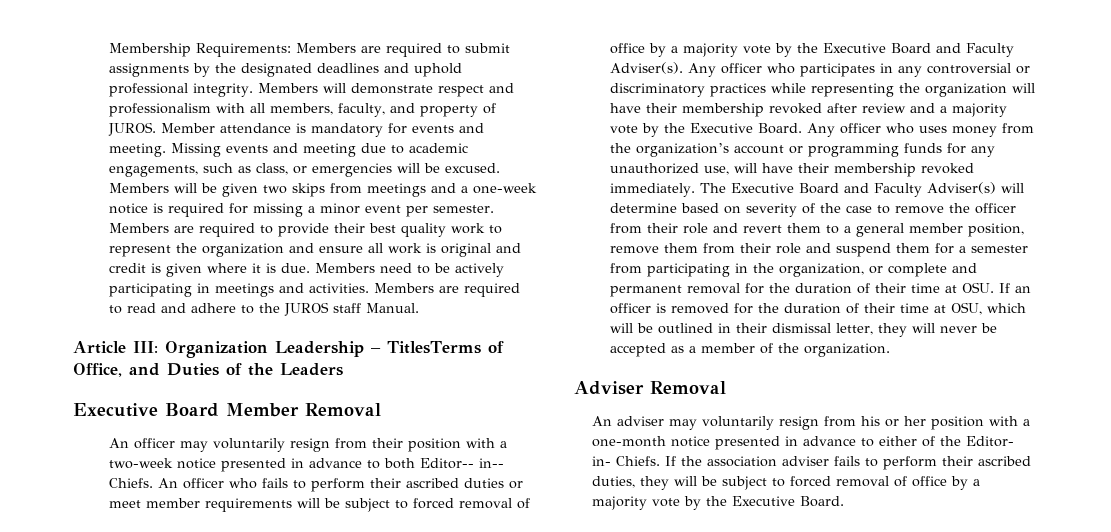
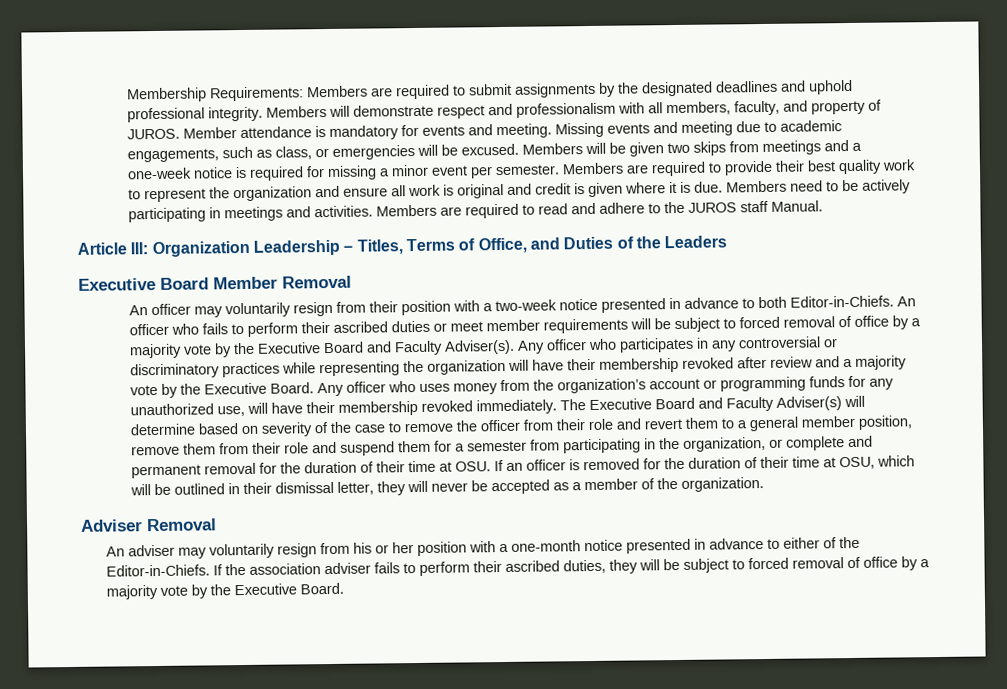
- Article III: Organization Leadership – TitlesTerms of Office, and Duties of the Leaders
+ Article III: Organization Leadership – Titles, Terms of Office, and Duties of the Leaders
- An officer may voluntarily resign from their position with a two-week notice presented in advance to both Editor-- in-- Chiefs.
+ An officer may voluntarily resign from their position with a two-week notice presented in advance to both Editor-in-Chiefs.
- An adviser may voluntarily resign from his or her position with a one-month notice presented in advance to either of the Editor- in- Chiefs.
+ An adviser may voluntarily resign from his or her position with a one-month notice presented in advance to either of the Editor-in-Chiefs.

